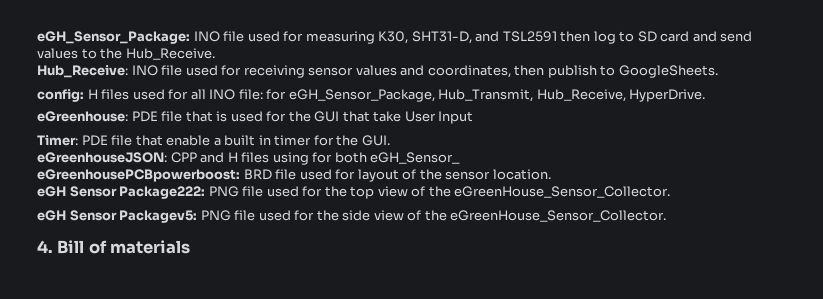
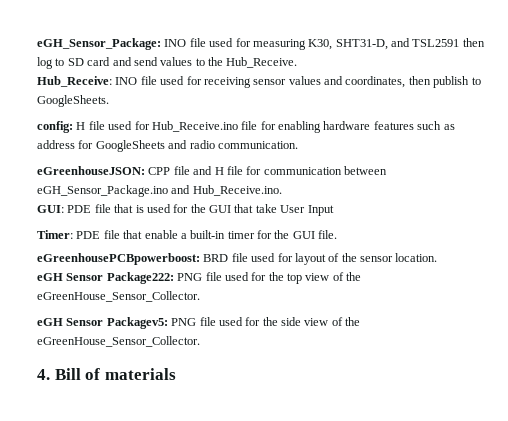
- config: H files used for all INO file: for eGH_Sensor_Package, Hub_Transmit, Hub_Receive, HyperDrive.
- eGreenhouse: PDE file that is used for the GUI that take User Input
+ config: H file used for Hub_Receive.ino file for enabling hardware features such as address for GoogleSheets and radio communication.
+ eGreenhouseJSON: CPP file and H file for communication between eGH_Sensor_Package.ino and Hub_Receive.ino.
+ GUI: PDE file that is used for the GUI that take User Input
- Timer: PDE file that enable a built in timer for the GUI.
- eGreenhouseJSON: CPP and H files using for both eGH_Sensor_
+ Timer: PDE file that enable a built-in timer for the GUI file.

